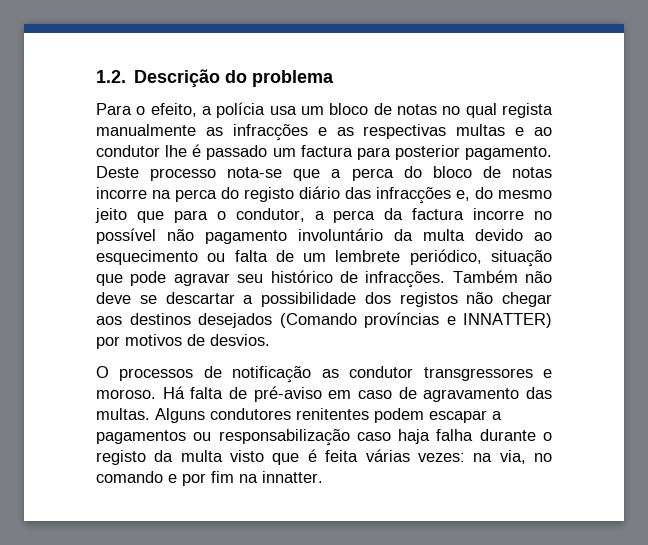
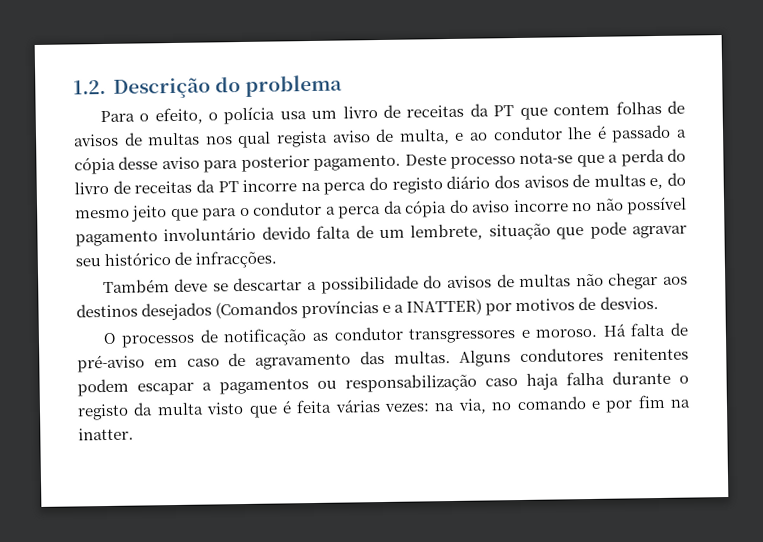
- Para o efeito, a polícia usa um bloco de notas no qual regista manualmente as infracções e as respectivas multas e ao condutor lhe é passado um factura para posterior pagamento.
+ Para o efeito, o polícia usa um livro de receitas da PT que contem folhas de avisos de multas nos qual regista aviso de multa, e ao condutor lhe é passado a cópia desse aviso para posterior pagamento.
- Deste processo nota-se que a perca do bloco de notas incorre na perca do registo diário das infracções e, do mesmo jeito que para o condutor, a perca da factura incorre no possível não pagamento involuntário da multa devido ao esquecimento ou falta de um lembrete periódico, situação que pode agravar seu histórico de infracções. Também não deve se descartar a possibilidade dos registos não chegar aos destinos desejados (Comando províncias e INNATTER) por motivos de desvios.
+ Deste processo nota-se que a perda do livro de receitas da PT incorre na perca do registo diário dos avisos de multas e, do mesmo jeito que para o condutor a perca da cópia do aviso incorre no não possível pagamento involuntário devido falta de um lembrete, situação que pode agravar seu histórico de infracções.
+ Também deve se descartar a possibilidade do avisos de multas não chegar aos destinos desejados (Comandos províncias e a INATTER) por motivos de desvios.
- Alguns condutores renitentes podem escapar a pagamentos ou responsabilização caso haja falha durante o registo da multa visto que é feita várias vezes: na via, no comando e por fim na innatter.
+ Alguns condutores renitentes podem escapar a pagamentos ou responsabilização caso haja falha durante o registo da multa visto que é feita várias vezes: na via, no comando e por fim na inatter.

